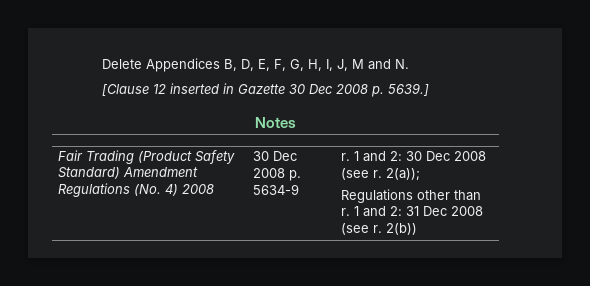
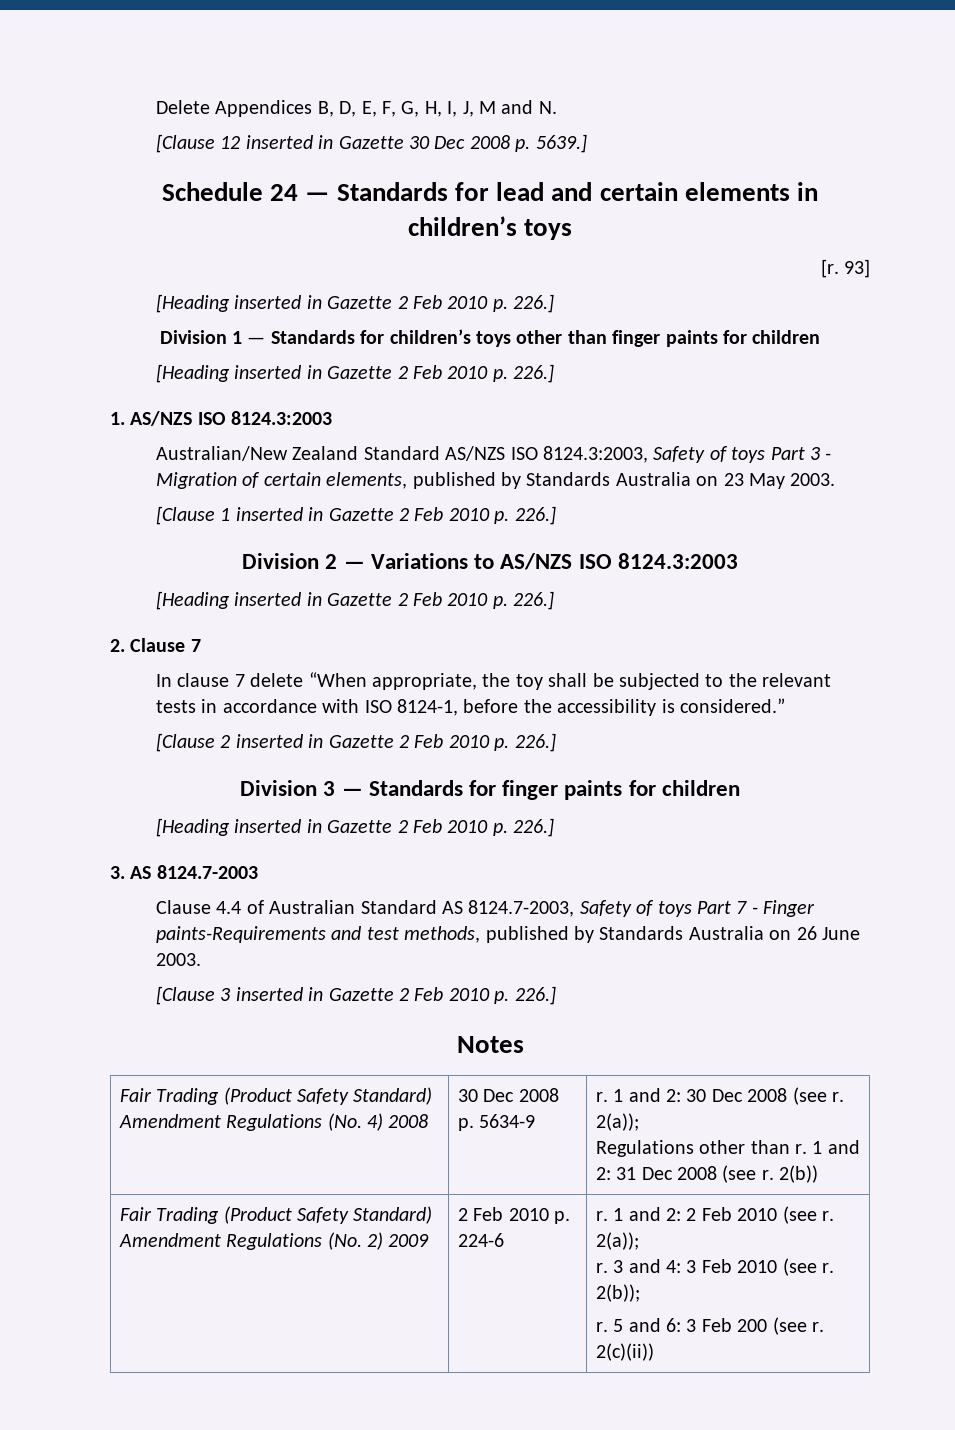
+ Schedule 24 — Standards for lead and certain elements in children’s toys
+ [r. 93]
+ [Heading inserted in Gazette 2 Feb 2010 p. 226.]
+ Division 1 — Standards for children’s toys other than finger paints for children
+ [Heading inserted in Gazette 2 Feb 2010 p. 226.]
+ 1. AS/NZS ISO 8124.3:2003
+ Australian/New Zealand Standard AS/NZS ISO 8124.3:2003, Safety of toys Part 3 - Migration of certain elements, published by Standards Australia on 23 May 2003.
+ [Clause 1 inserted in Gazette 2 Feb 2010 p. 226.]
+ Division 2 — Variations to AS/NZS ISO 8124.3:2003
+ [Heading inserted in Gazette 2 Feb 2010 p. 226.]
+ 2. Clause 7
+ In clause 7 delete “When appropriate, the toy shall be subjected to the relevant tests in accordance with ISO 8124-1, before the accessibility is considered.”
+ [Clause 2 inserted in Gazette 2 Feb 2010 p. 226.]
+ Division 3 — Standards for finger paints for children
+ [Heading inserted in Gazette 2 Feb 2010 p. 226.]
+ 3. AS 8124.7-2003
+ Clause 4.4 of Australian Standard AS 8124.7-2003, Safety of toys Part 7 - Finger paints-Requirements and test methods, published by Standards Australia on 26 June 2003.
+ [Clause 3 inserted in Gazette 2 Feb 2010 p. 226.]
+ Fair Trading (Product Safety Standard) Amendment Regulations (No. 2) 2009 | 2 Feb 2010 p. 224-6 | r. 1 and 2: 2 Feb 2010 (see r. 2(a));
+ r. 3 and 4: 3 Feb 2010 (see r. 2(b));
+ r. 5 and 6: 3 Feb 200 (see r. 2(c)(ii))

